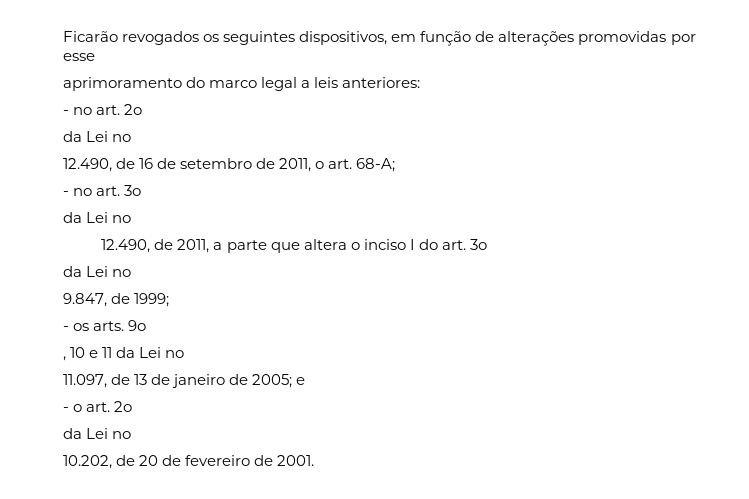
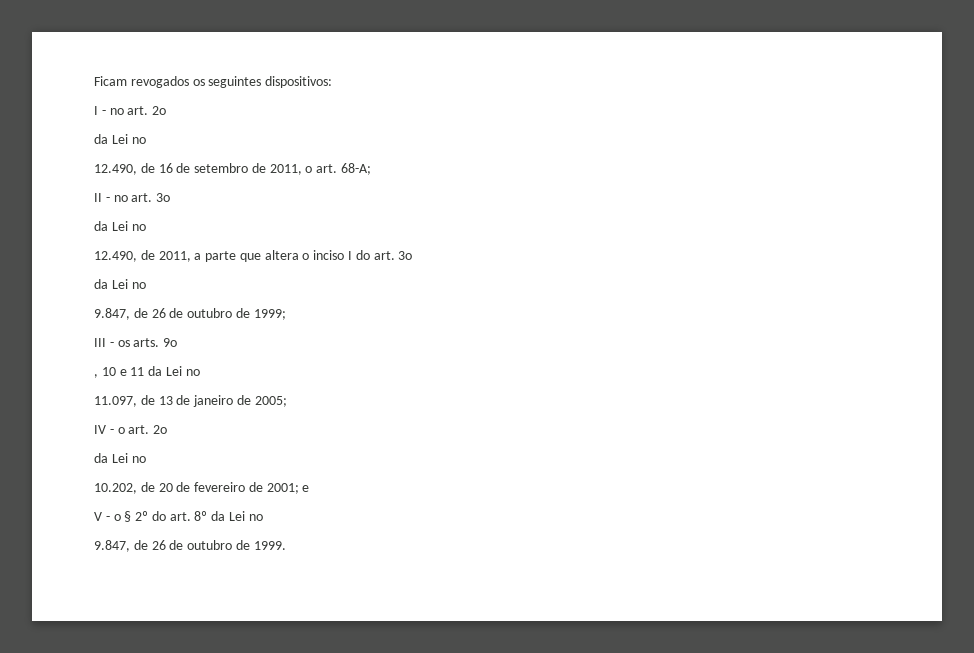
- Ficarão revogados os seguintes dispositivos, em função de alterações promovidas por esse
- aprimoramento do marco legal a leis anteriores:
- - no art. 2o
+ Ficam revogados os seguintes dispositivos:
+ I - no art. 2o
- - no art. 3o
+ II - no art. 3o
- 9.847, de 1999;
+ 9.847, de 26 de outubro de 1999;
- - os arts. 9o
+ III - os arts. 9o
- 11.097, de 13 de janeiro de 2005; e
- - o art. 2o
+ 11.097, de 13 de janeiro de 2005;
+ IV - o art. 2o
- 10.202, de 20 de fevereiro de 2001.
+ 10.202, de 20 de fevereiro de 2001; e
+ V - o § 2º do art. 8º da Lei no
+ 9.847, de 26 de outubro de 1999.

